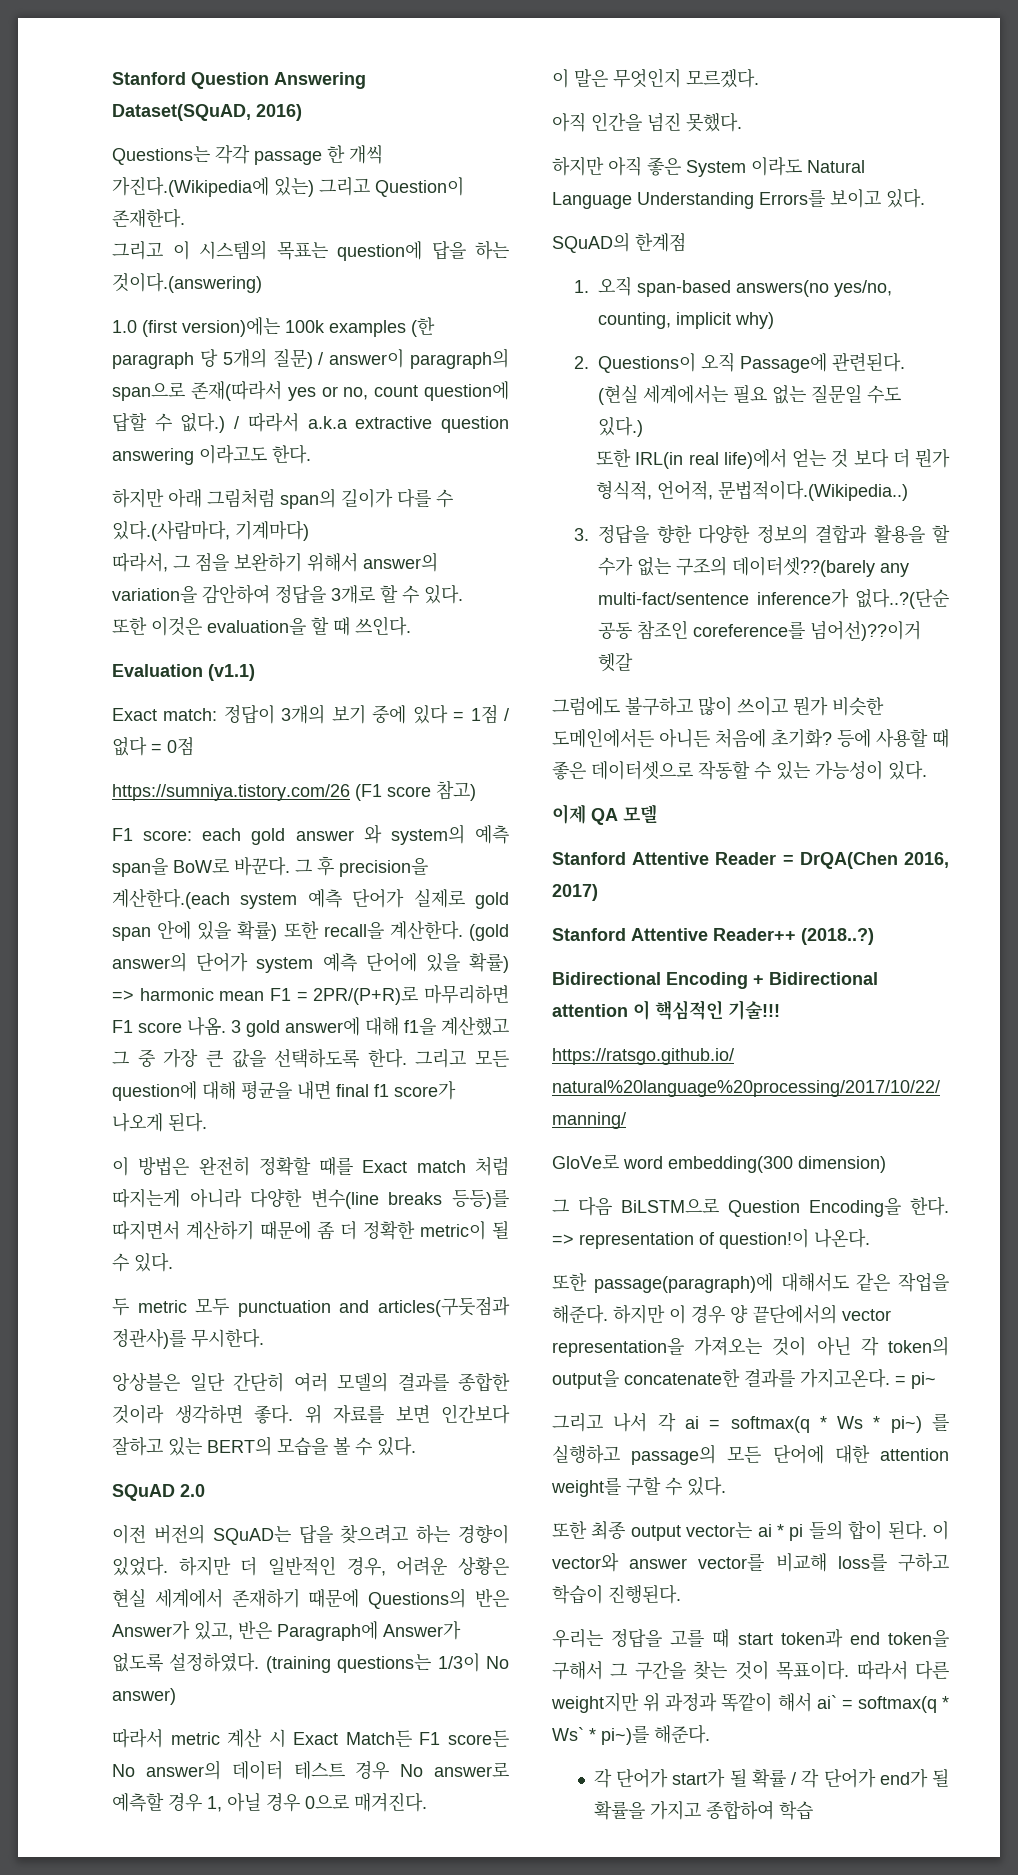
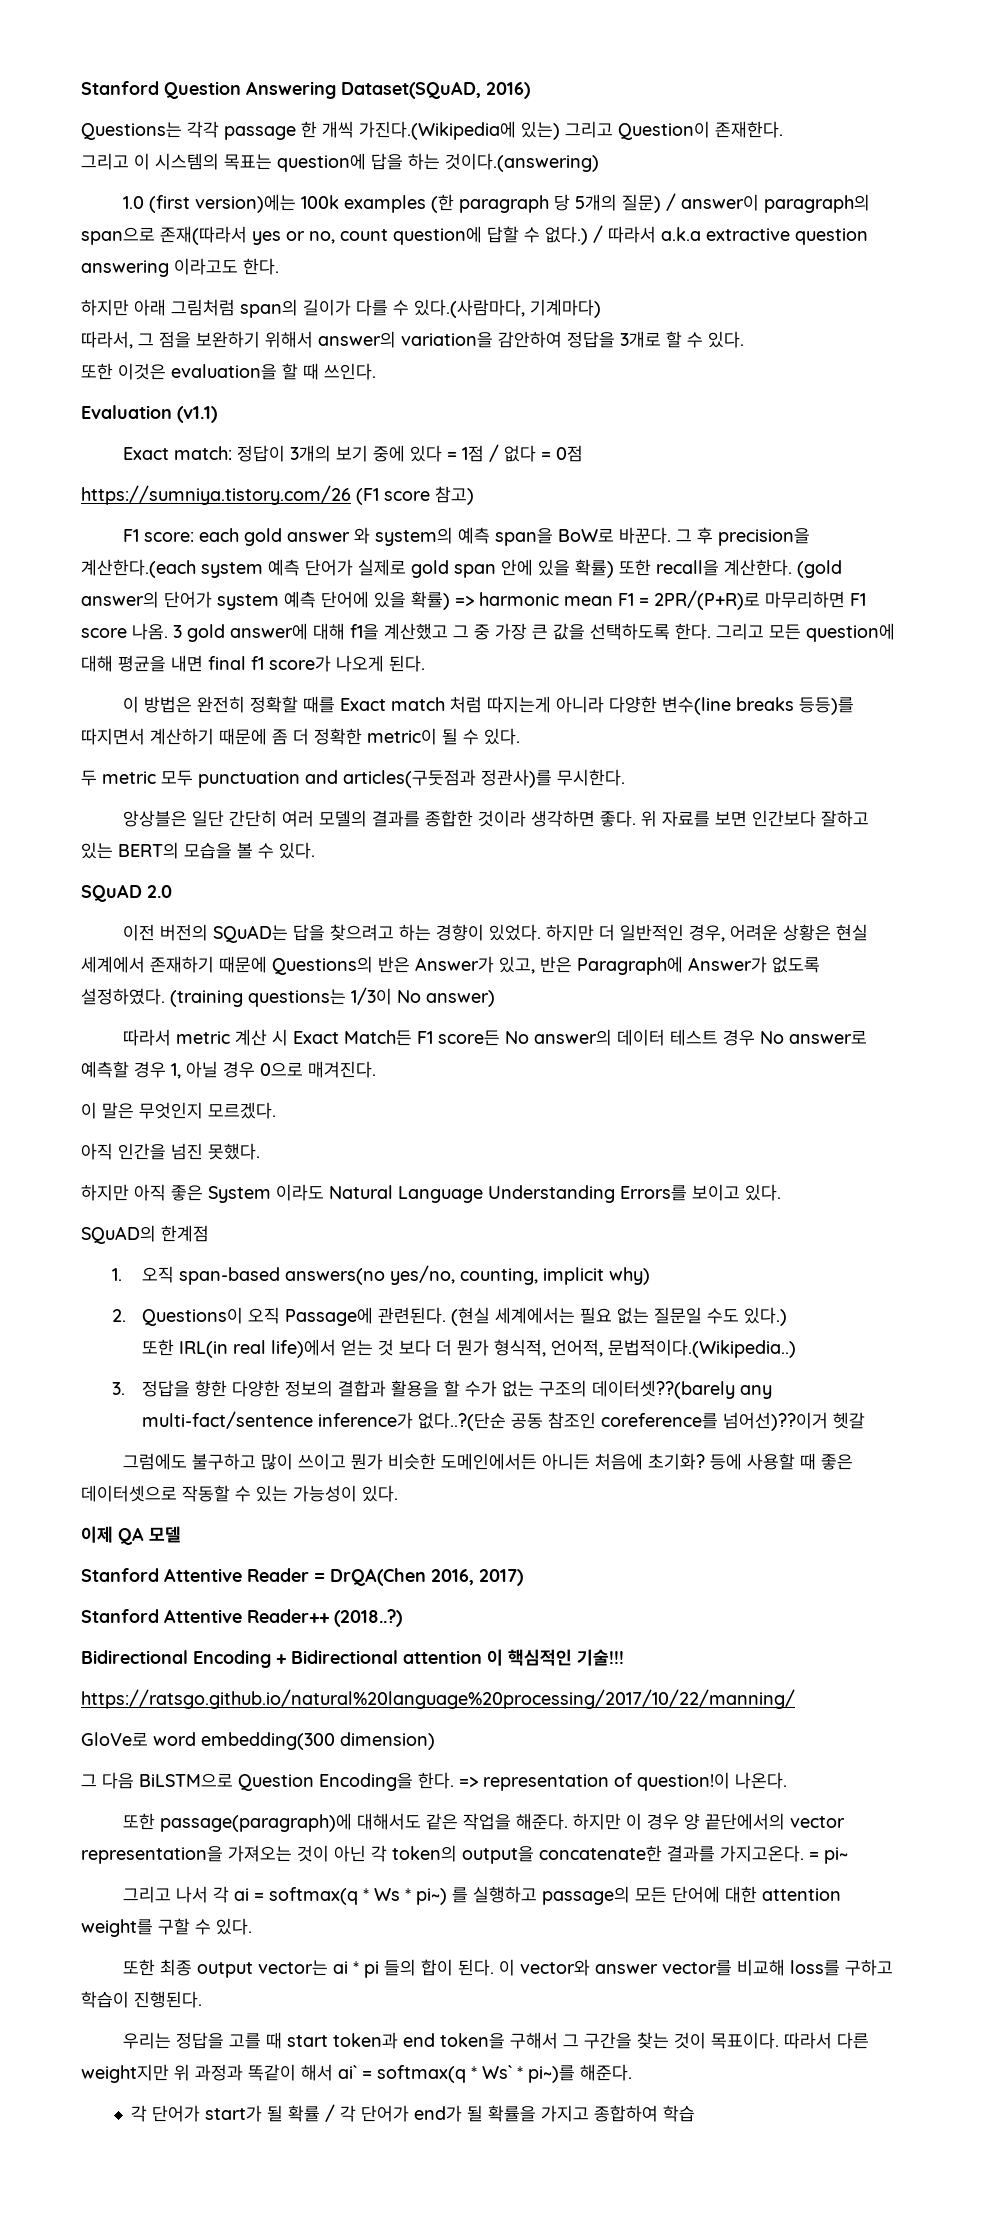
- 따라서 다른 weight지만 위 과정과 똑깥이 해서 ai` = softmax(q * Ws` * pi~)를 해준다.
+ 따라서 다른 weight지만 위 과정과 똑같이 해서 ai` = softmax(q * Ws` * pi~)를 해준다.

